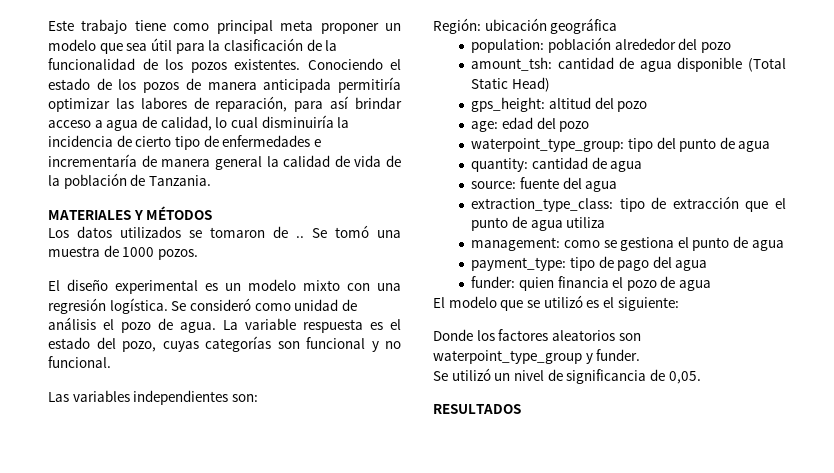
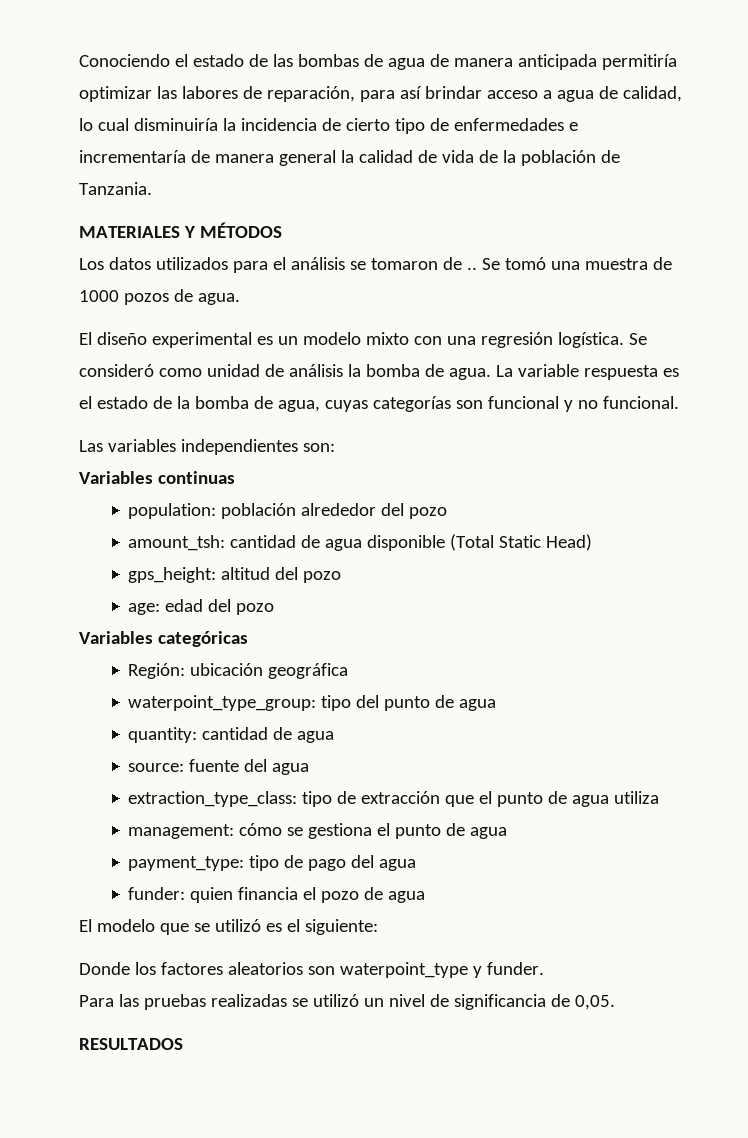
- Este trabajo tiene como principal meta proponer un modelo que sea útil para la clasificación de la funcionalidad de los pozos existentes. Conociendo el estado de los pozos de manera anticipada permitiría optimizar las labores de reparación, para así brindar acceso a agua de calidad, lo cual disminuiría la incidencia de cierto tipo de enfermedades e incrementaría de manera general la calidad de vida de la población de Tanzania.
+ Conociendo el estado de las bombas de agua de manera anticipada permitiría optimizar las labores de reparación, para así brindar acceso a agua de calidad, lo cual disminuiría la incidencia de cierto tipo de enfermedades e incrementaría de manera general la calidad de vida de la población de Tanzania.
- Los datos utilizados se tomaron de ..
+ Los datos utilizados para el análisis se tomaron de ..
- Se tomó una muestra de 1000 pozos.
+ Se tomó una muestra de 1000 pozos de agua.
- Se consideró como unidad de análisis el pozo de agua.
+ Se consideró como unidad de análisis la bomba de agua.
- La variable respuesta es el estado del pozo, cuyas categorías son funcional y no funcional.
+ La variable respuesta es el estado de la bomba de agua, cuyas categorías son funcional y no funcional.
- Región: ubicación geográfica
+ Variables continuas
+ Variables categóricas
+ Región: ubicación geográfica
- management: como se gestiona el punto de agua
+ management: cómo se gestiona el punto de agua
- Donde los factores aleatorios son waterpoint_type_group y funder.
+ Donde los factores aleatorios son waterpoint_type y funder.
- Se utilizó un nivel de significancia de 0,05.
+ Para las pruebas realizadas se utilizó un nivel de significancia de 0,05.

